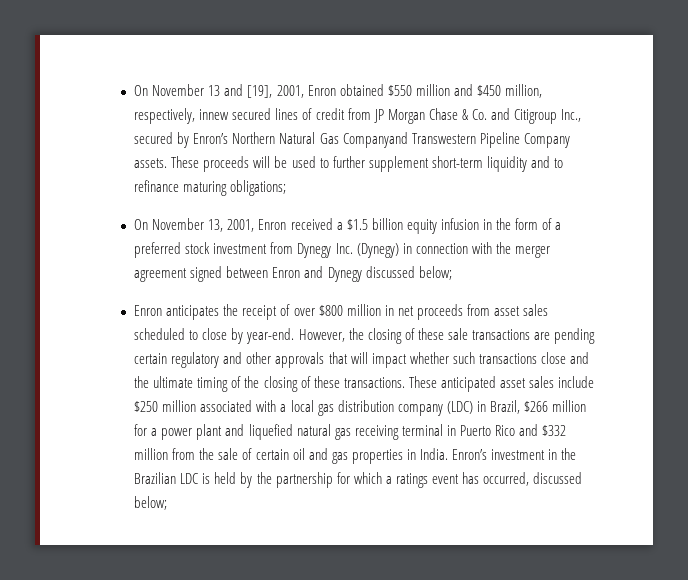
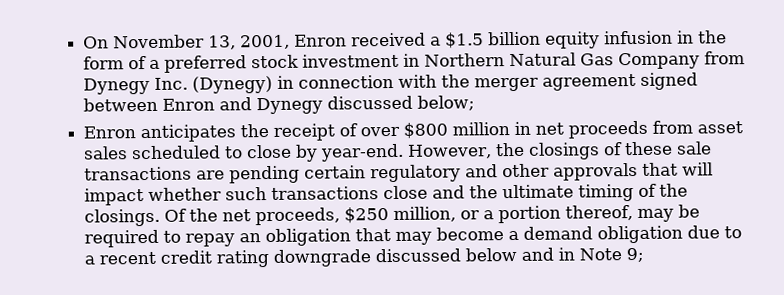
- On November 13 and [19], 2001, Enron obtained $550 million and $450 million, respectively, innew secured lines of credit from JP Morgan Chase & Co. and Citigroup Inc., secured by Enron’s Northern Natural Gas Companyand Transwestern Pipeline Company assets. These proceeds will be used to further supplement short-term liquidity and to refinance maturing obligations;
- On November 13, 2001, Enron received a $1.5 billion equity infusion in the form of a preferred stock investment from Dynegy Inc. (Dynegy) in connection with the merger agreement signed between Enron and Dynegy discussed below;
+ On November 13, 2001, Enron received a $1.5 billion equity infusion in the form of a preferred stock investment in Northern Natural Gas Company from Dynegy Inc. (Dynegy) in connection with the merger agreement signed between Enron and Dynegy discussed below;
- However, the closing of these sale transactions are pending certain regulatory and other approvals that will impact whether such transactions close and the ultimate timing of the closing of these transactions. These anticipated asset sales include $250 million associated with a local gas distribution company (LDC) in Brazil, $266 million for a power plant and liquefied natural gas receiving terminal in Puerto Rico and $332 million from the sale of certain oil and gas properties in India. Enron’s investment in the Brazilian LDC is held by the partnership for which a ratings event has occurred, discussed below;
+ However, the closings of these sale transactions are pending certain regulatory and other approvals that will impact whether such transactions close and the ultimate timing of the closings. Of the net proceeds, $250 million, or a portion thereof, may be required to repay an obligation that may become a demand obligation due to a recent credit rating downgrade discussed below and in Note 9;

